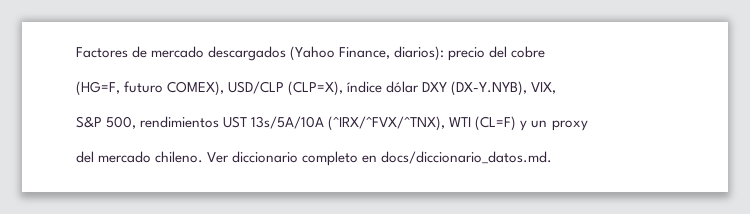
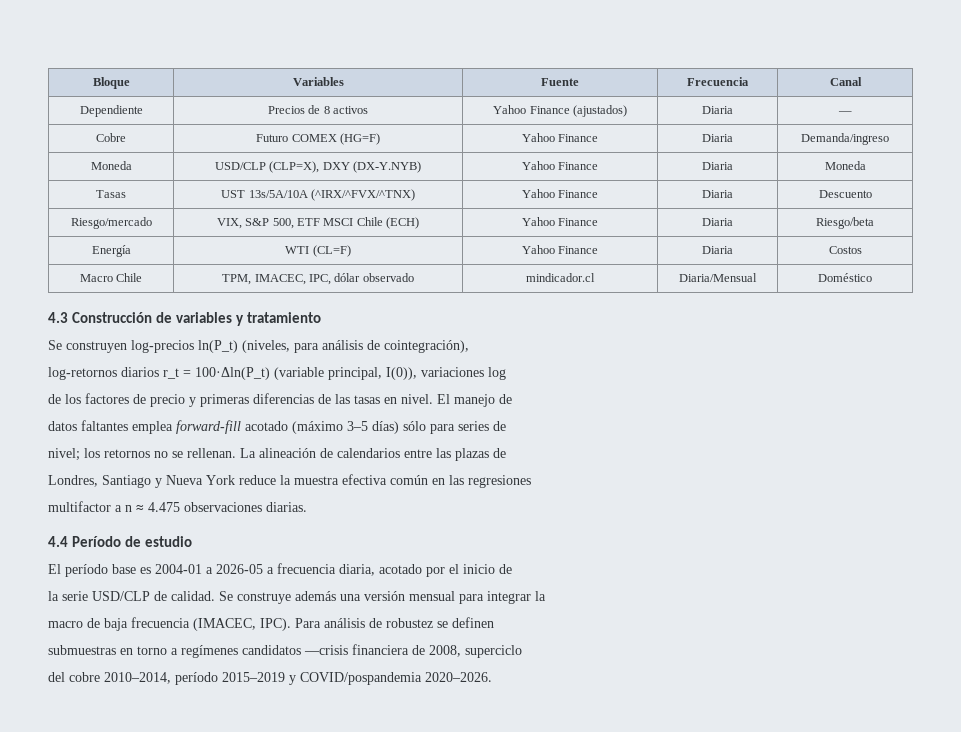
- Factores de mercado descargados (Yahoo Finance, diarios): precio del cobre
- (HG=F, futuro COMEX), USD/CLP (CLP=X), índice dólar DXY (DX-Y.NYB), VIX,
- S&P 500, rendimientos UST 13s/5A/10A (^IRX/^FVX/^TNX), WTI (CL=F) y un proxy
- del mercado chileno. Ver diccionario completo en docs/diccionario_datos.md.
+ Bloque | Variables | Fuente | Frecuencia | Canal
+ Dependiente | Precios de 8 activos | Yahoo Finance (ajustados) | Diaria | —
+ Cobre | Futuro COMEX (HG=F) | Yahoo Finance | Diaria | Demanda/ingreso
+ Moneda | USD/CLP (CLP=X), DXY (DX-Y.NYB) | Yahoo Finance | Diaria | Moneda
+ Tasas | UST 13s/5A/10A (^IRX/^FVX/^TNX) | Yahoo Finance | Diaria | Descuento
+ Riesgo/mercado | VIX, S&P 500, ETF MSCI Chile (ECH) | Yahoo Finance | Diaria | Riesgo/beta
+ Energía | WTI (CL=F) | Yahoo Finance | Diaria | Costos
+ Macro Chile | TPM, IMACEC, IPC, dólar observado | mindicador.cl | Diaria/Mensual | Doméstico
+ 4.3 Construcción de variables y tratamiento
+ Se construyen log-precios ln(P_t) (niveles, para análisis de cointegración),
+ log-retornos diarios r_t = 100·Δln(P_t) (variable principal, I(0)), variaciones log
+ de los factores de precio y primeras diferencias de las tasas en nivel. El manejo de
+ datos faltantes emplea forward-fill acotado (máximo 3–5 días) sólo para series de
+ nivel; los retornos no se rellenan. La alineación de calendarios entre las plazas de
+ Londres, Santiago y Nueva York reduce la muestra efectiva común en las regresiones
+ multifactor a n ≈ 4.475 observaciones diarias.
+ 4.4 Período de estudio
+ El período base es 2004-01 a 2026-05 a frecuencia diaria, acotado por el inicio de
+ la serie USD/CLP de calidad. Se construye además una versión mensual para integrar la
+ macro de baja frecuencia (IMACEC, IPC). Para análisis de robustez se definen
+ submuestras en torno a regímenes candidatos —crisis financiera de 2008, superciclo
+ del cobre 2010–2014, período 2015–2019 y COVID/pospandemia 2020–2026.

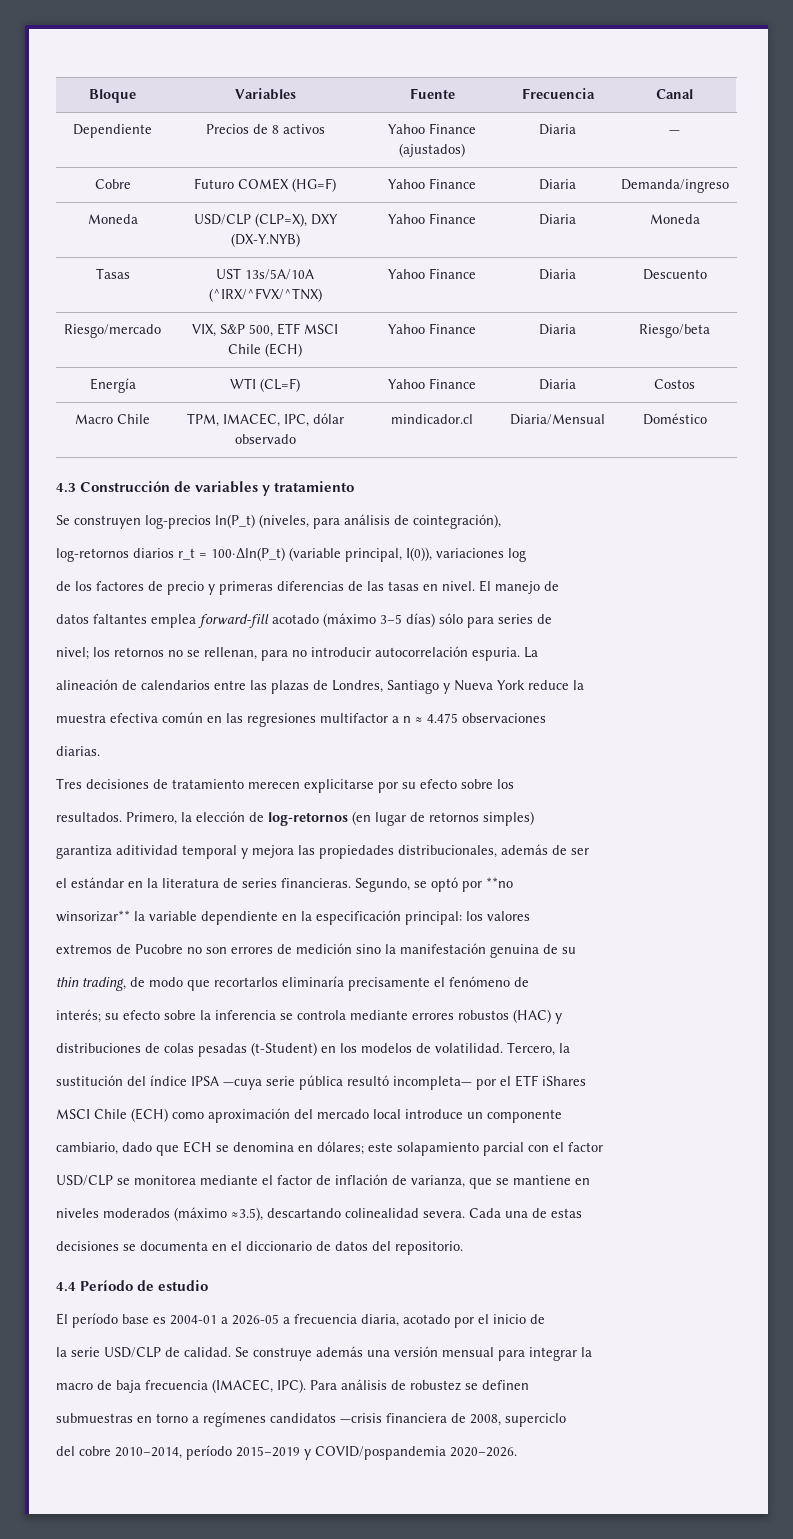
- nivel; los retornos no se rellenan.
+ nivel; los retornos no se rellenan, para no introducir autocorrelación espuria.
- La alineación de calendarios entre las plazas de
- Londres, Santiago y Nueva York reduce la muestra efectiva común en las regresiones
- multifactor a n ≈ 4.475 observaciones diarias.
+ La
+ alineación de calendarios entre las plazas de Londres, Santiago y Nueva York reduce la
+ muestra efectiva común en las regresiones multifactor a n ≈ 4.475 observaciones
+ diarias.
+ Tres decisiones de tratamiento merecen explicitarse por su efecto sobre los
+ resultados. Primero, la elección de log-retornos (en lugar de retornos simples)
+ garantiza aditividad temporal y mejora las propiedades distribucionales, además de ser
+ el estándar en la literatura de series financieras. Segundo, se optó por **no
+ winsorizar** la variable dependiente en la especificación principal: los valores
+ extremos de Pucobre no son errores de medición sino la manifestación genuina de su
+ thin trading, de modo que recortarlos eliminaría precisamente el fenómeno de
+ interés; su efecto sobre la inferencia se controla mediante errores robustos (HAC) y
+ distribuciones de colas pesadas (t-Student) en los modelos de volatilidad. Tercero, la
+ sustitución del índice IPSA —cuya serie pública resultó incompleta— por el ETF iShares
+ MSCI Chile (ECH) como aproximación del mercado local introduce un componente
+ cambiario, dado que ECH se denomina en dólares; este solapamiento parcial con el factor
+ USD/CLP se monitorea mediante el factor de inflación de varianza, que se mantiene en
+ niveles moderados (máximo ≈3.5), descartando colinealidad severa. Cada una de estas
+ decisiones se documenta en el diccionario de datos del repositorio.

